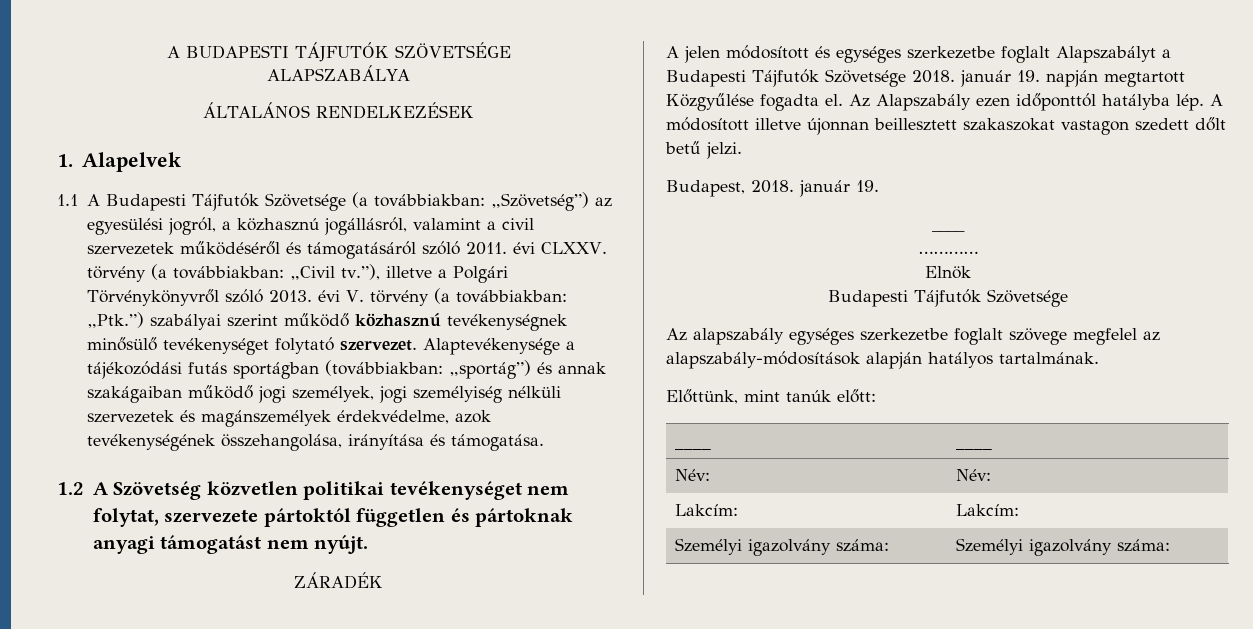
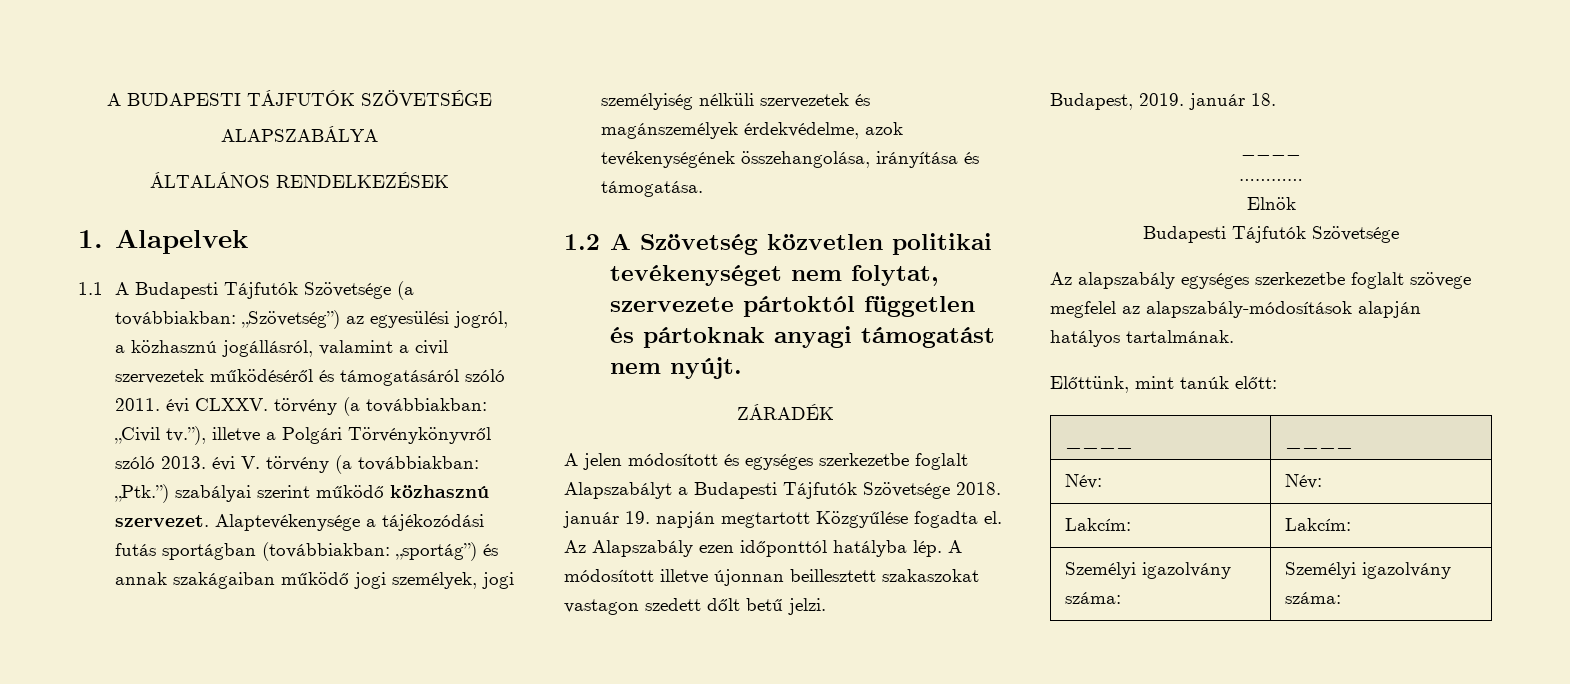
- 1.1 A Budapesti Tájfutók Szövetsége (a továbbiakban: „Szövetség”) az egyesülési jogról, a közhasznú jogállásról, valamint a civil szervezetek működéséről és támogatásáról szóló 2011. évi CLXXV. törvény (a továbbiakban: „Civil tv.”), illetve a Polgári Törvénykönyvről szóló 2013. évi V. törvény (a továbbiakban: „Ptk.”) szabályai szerint működő közhasznú tevékenységnek minősülő tevékenységet folytató szervezet.
+ 1.1 A Budapesti Tájfutók Szövetsége (a továbbiakban: „Szövetség”) az egyesülési jogról, a közhasznú jogállásról, valamint a civil szervezetek működéséről és támogatásáról szóló 2011. évi CLXXV. törvény (a továbbiakban: „Civil tv.”), illetve a Polgári Törvénykönyvről szóló 2013. évi V. törvény (a továbbiakban: „Ptk.”) szabályai szerint működő közhasznú szervezet.
- Budapest, 2018. január 19.
+ Budapest, 2019. január 18.

